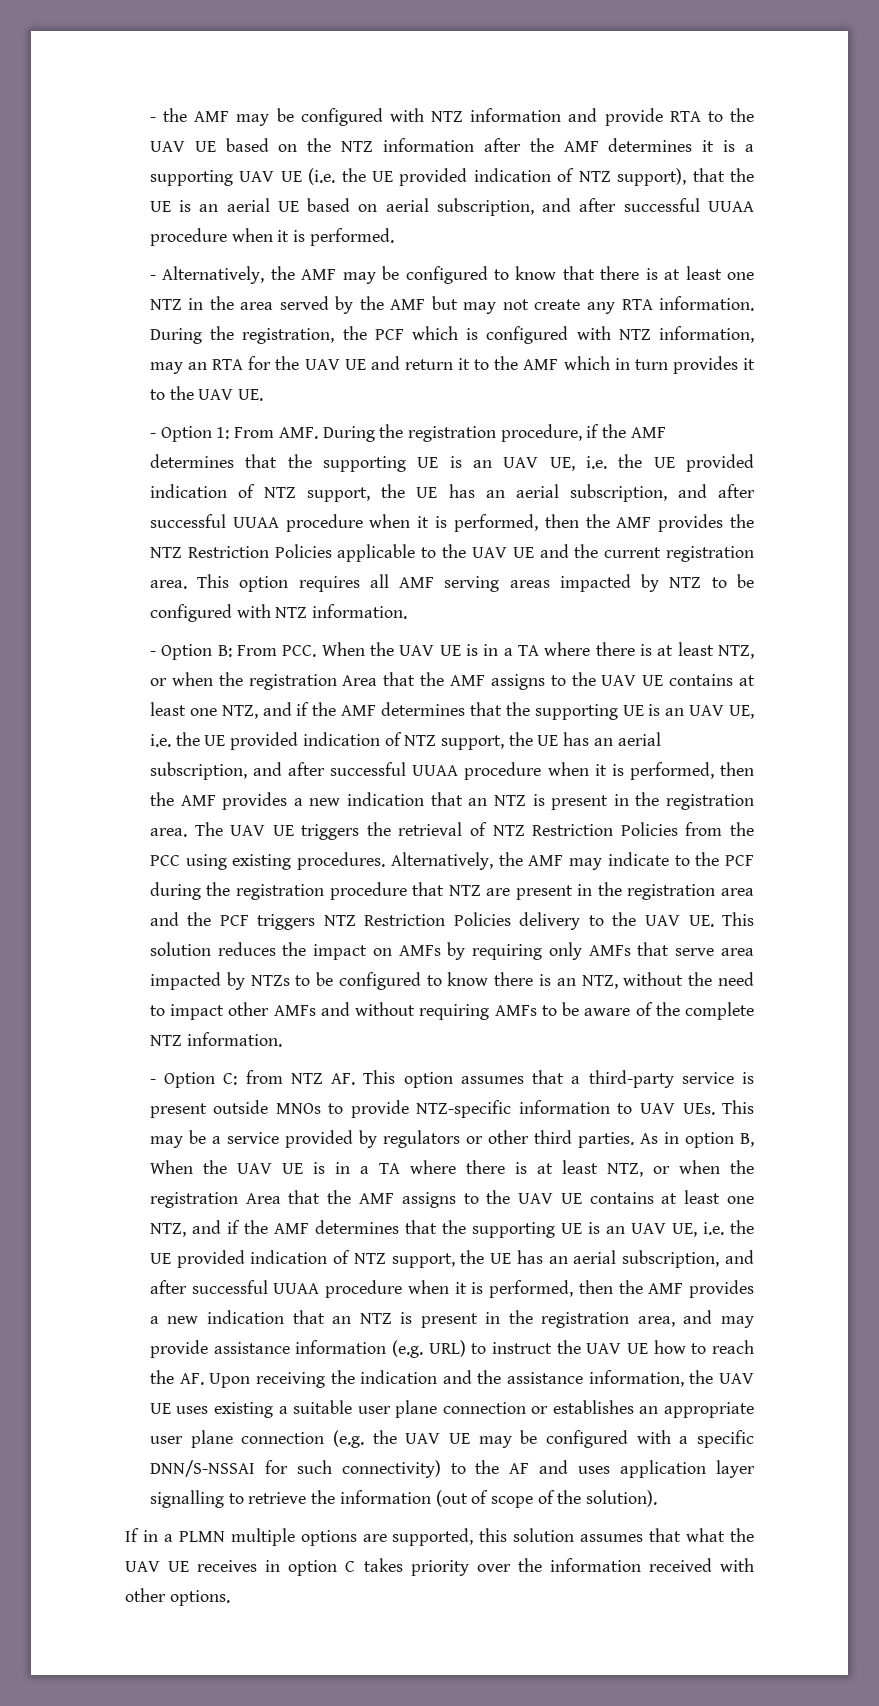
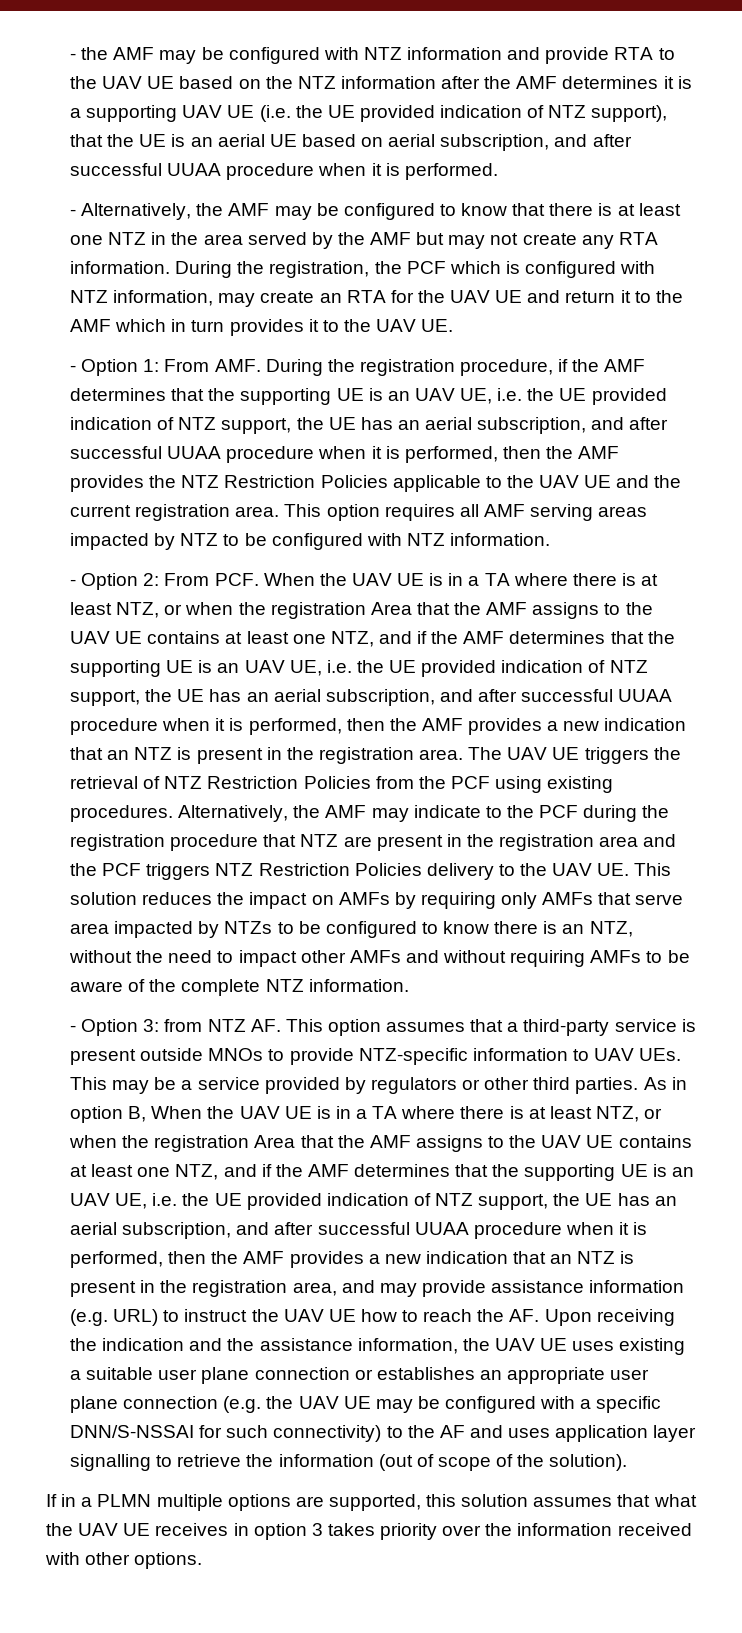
- During the registration, the PCF which is configured with NTZ information, may an RTA for the UAV UE and return it to the AMF which in turn provides it to the UAV UE.
+ During the registration, the PCF which is configured with NTZ information, may create an RTA for the UAV UE and return it to the AMF which in turn provides it to the UAV UE.
- - Option B: From PCC. When the UAV UE is in a TA where there is at least NTZ, or when the registration Area that the AMF assigns to the UAV UE contains at least one NTZ, and if the AMF determines that the supporting UE is an UAV UE, i.e. the UE provided indication of NTZ support, the UE has an aerial subscription, and after successful UUAA procedure when it is performed, then the AMF provides a new indication that an NTZ is present in the registration area.
+ - Option 2: From PCF. When the UAV UE is in a TA where there is at least NTZ, or when the registration Area that the AMF assigns to the UAV UE contains at least one NTZ, and if the AMF determines that the supporting UE is an UAV UE, i.e. the UE provided indication of NTZ support, the UE has an aerial subscription, and after successful UUAA procedure when it is performed, then the AMF provides a new indication that an NTZ is present in the registration area.
- The UAV UE triggers the retrieval of NTZ Restriction Policies from the PCC using existing procedures.
+ The UAV UE triggers the retrieval of NTZ Restriction Policies from the PCF using existing procedures.
- - Option C: from NTZ AF. This option assumes that a third-party service is present outside MNOs to provide NTZ-specific information to UAV UEs. This may be a service provided by regulators or other third parties.
+ - Option 3: from NTZ AF. This option assumes that a third-party service is present outside MNOs to provide NTZ-specific information to UAV UEs. This may be a service provided by regulators or other third parties.
- If in a PLMN multiple options are supported, this solution assumes that what the UAV UE receives in option C takes priority over the information received with other options.
+ If in a PLMN multiple options are supported, this solution assumes that what the UAV UE receives in option 3 takes priority over the information received with other options.

